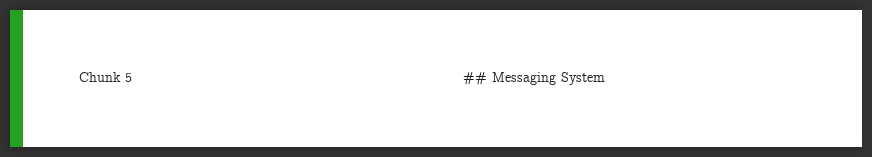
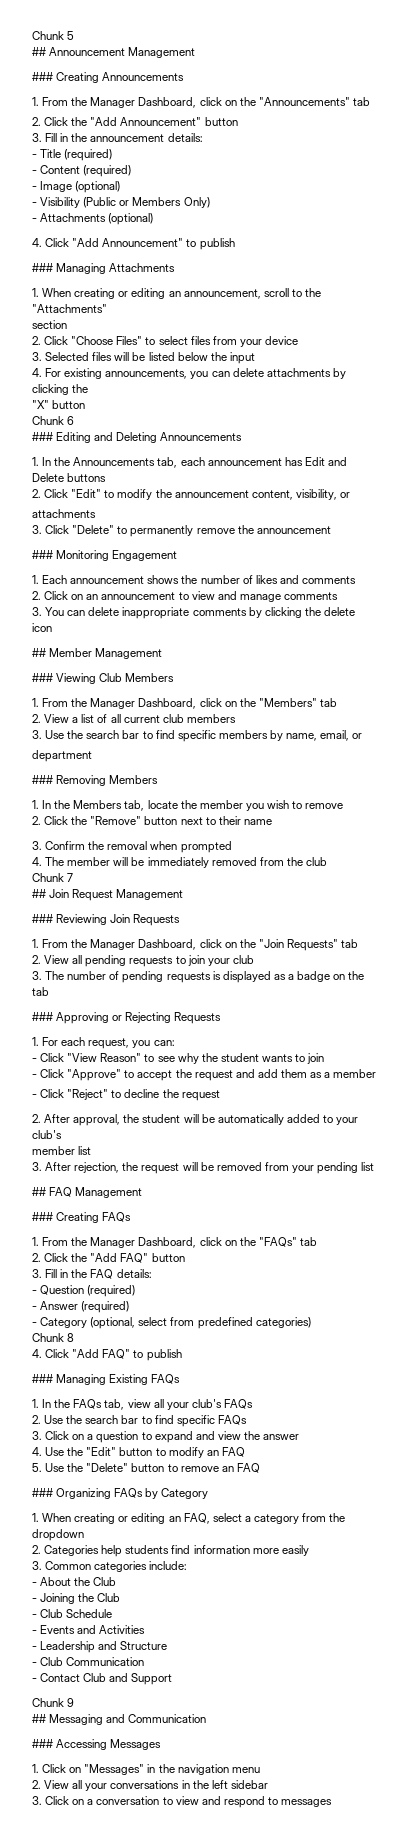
- ## Messaging System
+ ## Announcement Management
+ ### Creating Announcements
+ 1. From the Manager Dashboard, click on the "Announcements" tab
+ 2. Click the "Add Announcement" button
+ 3. Fill in the announcement details:
+ - Title (required)
+ - Content (required)
+ - Image (optional)
+ - Visibility (Public or Members Only)
+ - Attachments (optional)
+ 4. Click "Add Announcement" to publish
+ ### Managing Attachments
+ 1. When creating or editing an announcement, scroll to the "Attachments"
+ section
+ 2. Click "Choose Files" to select files from your device
+ 3. Selected files will be listed below the input
+ 4. For existing announcements, you can delete attachments by clicking the
+ "X" button
+ Chunk 6
+ ### Editing and Deleting Announcements
+ 1. In the Announcements tab, each announcement has Edit and Delete buttons
+ 2. Click "Edit" to modify the announcement content, visibility, or
+ attachments
+ 3. Click "Delete" to permanently remove the announcement
+ ### Monitoring Engagement
+ 1. Each announcement shows the number of likes and comments
+ 2. Click on an announcement to view and manage comments
+ 3. You can delete inappropriate comments by clicking the delete icon
+ ## Member Management
+ ### Viewing Club Members
+ 1. From the Manager Dashboard, click on the "Members" tab
+ 2. View a list of all current club members
+ 3. Use the search bar to find specific members by name, email, or
+ department
+ ### Removing Members
+ 1. In the Members tab, locate the member you wish to remove
+ 2. Click the "Remove" button next to their name
+ 3. Confirm the removal when prompted
+ 4. The member will be immediately removed from the club
+ Chunk 7
+ ## Join Request Management
+ ### Reviewing Join Requests
+ 1. From the Manager Dashboard, click on the "Join Requests" tab
+ 2. View all pending requests to join your club
+ 3. The number of pending requests is displayed as a badge on the tab
+ ### Approving or Rejecting Requests
+ 1. For each request, you can:
+ - Click "View Reason" to see why the student wants to join
+ - Click "Approve" to accept the request and add them as a member
+ - Click "Reject" to decline the request
+ 2. After approval, the student will be automatically added to your club's
+ member list
+ 3. After rejection, the request will be removed from your pending list
+ ## FAQ Management
+ ### Creating FAQs
+ 1. From the Manager Dashboard, click on the "FAQs" tab
+ 2. Click the "Add FAQ" button
+ 3. Fill in the FAQ details:
+ - Question (required)
+ - Answer (required)
+ - Category (optional, select from predefined categories)
+ Chunk 8
+ 4. Click "Add FAQ" to publish
+ ### Managing Existing FAQs
+ 1. In the FAQs tab, view all your club's FAQs
+ 2. Use the search bar to find specific FAQs
+ 3. Click on a question to expand and view the answer
+ 4. Use the "Edit" button to modify an FAQ
+ 5. Use the "Delete" button to remove an FAQ
+ ### Organizing FAQs by Category
+ 1. When creating or editing an FAQ, select a category from the dropdown
+ 2. Categories help students find information more easily
+ 3. Common categories include:
+ - About the Club
+ - Joining the Club
+ - Club Schedule
+ - Events and Activities
+ - Leadership and Structure
+ - Club Communication
+ - Contact Club and Support
+ Chunk 9
+ ## Messaging and Communication
+ ### Accessing Messages
+ 1. Click on "Messages" in the navigation menu
+ 2. View all your conversations in the left sidebar
+ 3. Click on a conversation to view and respond to messages

